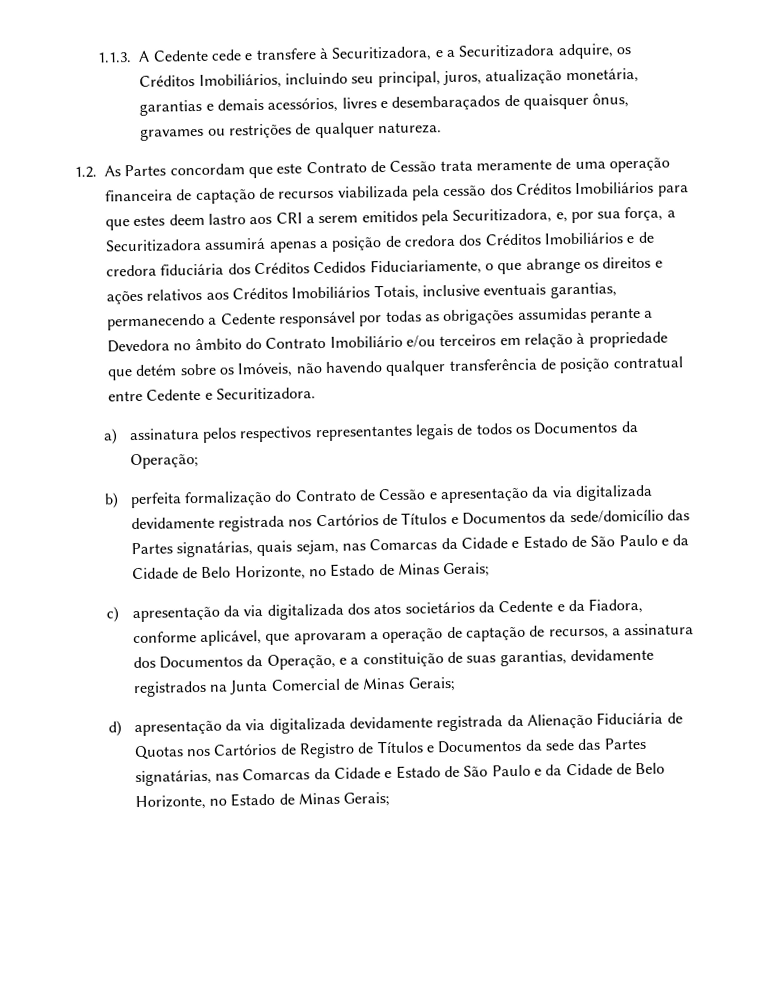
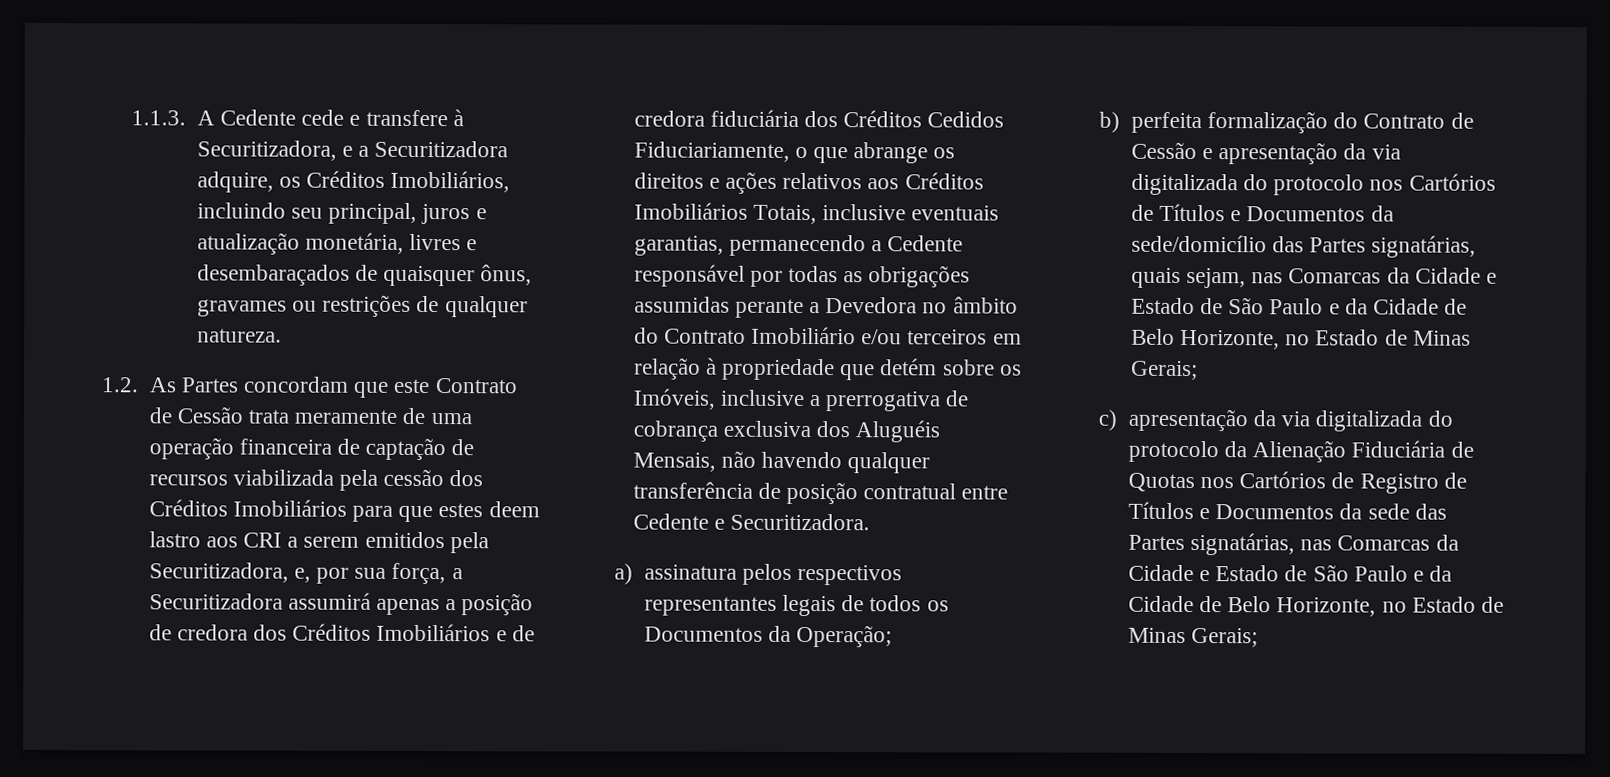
- 1.1.3. A Cedente cede e transfere à Securitizadora, e a Securitizadora adquire, os Créditos Imobiliários, incluindo seu principal, juros, atualização monetária, garantias e demais acessórios, livres e desembaraçados de quaisquer ônus, gravames ou restrições de qualquer natureza.
+ 1.1.3. A Cedente cede e transfere à Securitizadora, e a Securitizadora adquire, os Créditos Imobiliários, incluindo seu principal, juros e atualização monetária, livres e desembaraçados de quaisquer ônus, gravames ou restrições de qualquer natureza.
- 1.2. As Partes concordam que este Contrato de Cessão trata meramente de uma operação financeira de captação de recursos viabilizada pela cessão dos Créditos Imobiliários para que estes deem lastro aos CRI a serem emitidos pela Securitizadora, e, por sua força, a Securitizadora assumirá apenas a posição de credora dos Créditos Imobiliários e de credora fiduciária dos Créditos Cedidos Fiduciariamente, o que abrange os direitos e ações relativos aos Créditos Imobiliários Totais, inclusive eventuais garantias, permanecendo a Cedente responsável por todas as obrigações assumidas perante a Devedora no âmbito do Contrato Imobiliário e/ou terceiros em relação à propriedade que detém sobre os Imóveis, não havendo qualquer transferência de posição contratual entre Cedente e Securitizadora.
+ 1.2. As Partes concordam que este Contrato de Cessão trata meramente de uma operação financeira de captação de recursos viabilizada pela cessão dos Créditos Imobiliários para que estes deem lastro aos CRI a serem emitidos pela Securitizadora, e, por sua força, a Securitizadora assumirá apenas a posição de credora dos Créditos Imobiliários e de credora fiduciária dos Créditos Cedidos Fiduciariamente, o que abrange os direitos e ações relativos aos Créditos Imobiliários Totais, inclusive eventuais garantias, permanecendo a Cedente responsável por todas as obrigações assumidas perante a Devedora no âmbito do Contrato Imobiliário e/ou terceiros em relação à propriedade que detém sobre os Imóveis, inclusive a prerrogativa de cobrança exclusiva dos Aluguéis Mensais, não havendo qualquer transferência de posição contratual entre Cedente e Securitizadora.
- b) perfeita formalização do Contrato de Cessão e apresentação da via digitalizada devidamente registrada nos Cartórios de Títulos e Documentos da sede/domicílio das Partes signatárias, quais sejam, nas Comarcas da Cidade e Estado de São Paulo e da Cidade de Belo Horizonte, no Estado de Minas Gerais;
+ b) perfeita formalização do Contrato de Cessão e apresentação da via digitalizada do protocolo nos Cartórios de Títulos e Documentos da sede/domicílio das Partes signatárias, quais sejam, nas Comarcas da Cidade e Estado de São Paulo e da Cidade de Belo Horizonte, no Estado de Minas Gerais;
- c) apresentação da via digitalizada dos atos societários da Cedente e da Fiadora, conforme aplicável, que aprovaram a operação de captação de recursos, a assinatura dos Documentos da Operação, e a constituição de suas garantias, devidamente registrados na Junta Comercial de Minas Gerais;
- d) apresentação da via digitalizada devidamente registrada da Alienação Fiduciária de Quotas nos Cartórios de Registro de Títulos e Documentos da sede das Partes signatárias, nas Comarcas da Cidade e Estado de São Paulo e da Cidade de Belo Horizonte, no Estado de Minas Gerais;
+ c) apresentação da via digitalizada do protocolo da Alienação Fiduciária de Quotas nos Cartórios de Registro de Títulos e Documentos da sede das Partes signatárias, nas Comarcas da Cidade e Estado de São Paulo e da Cidade de Belo Horizonte, no Estado de Minas Gerais;

